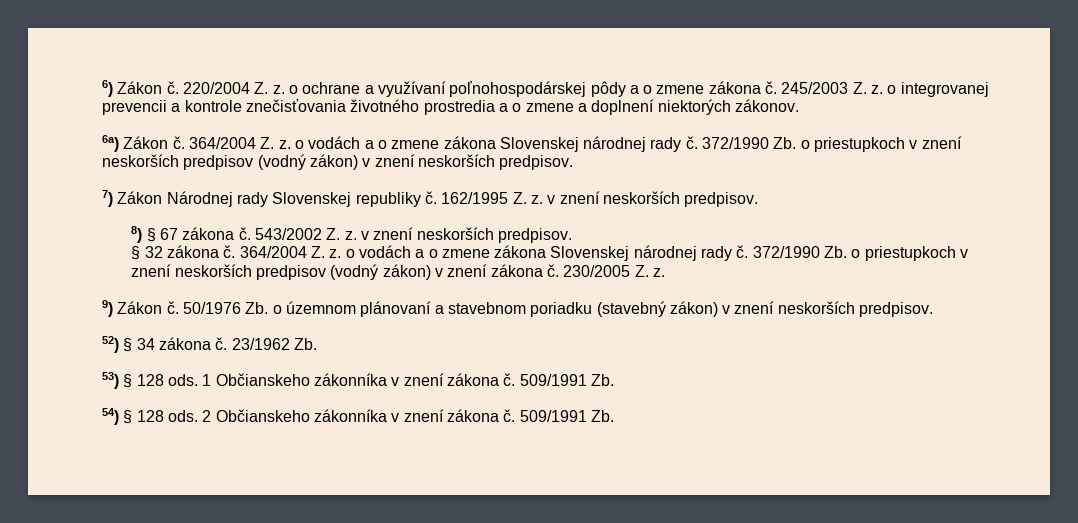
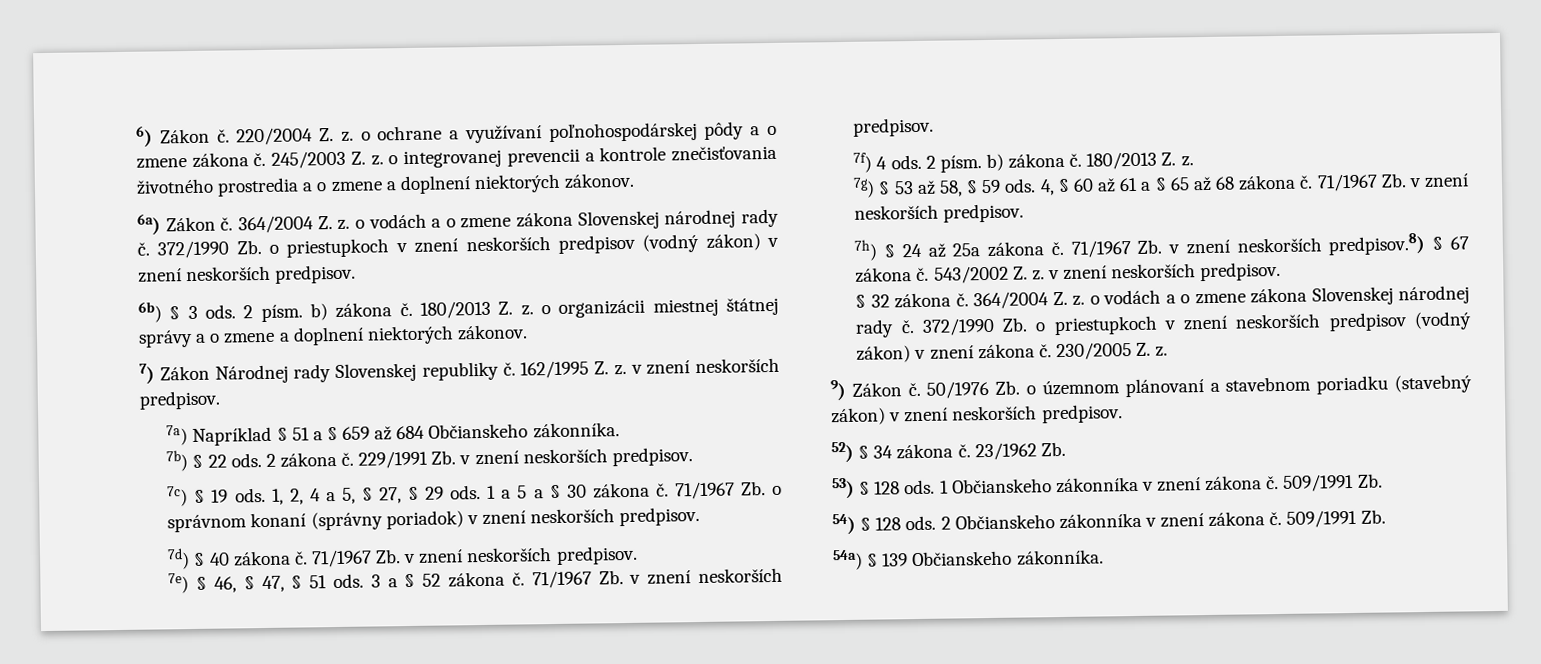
+ 6b) § 3 ods. 2 písm. b) zákona č. 180/2013 Z. z. o organizácii miestnej štátnej správy a o zmene a doplnení niektorých zákonov.
- 8) § 67 zákona č.
+ 7a) Napríklad § 51 a § 659 až 684 Občianskeho zákonníka.
+ 7b) § 22 ods. 2 zákona č. 229/1991 Zb. v znení neskorších predpisov.
+ 7c) § 19 ods. 1, 2, 4 a 5, § 27, § 29 ods. 1 a 5 a § 30 zákona č. 71/1967 Zb. o správnom konaní (správny poriadok) v znení neskorších predpisov.
+ 7d) § 40 zákona č. 71/1967 Zb. v znení neskorších predpisov.
+ 7e) § 46, § 47, § 51 ods. 3 a § 52 zákona č. 71/1967 Zb. v znení neskorších predpisov.
+ 7f) 4 ods. 2 písm. b) zákona č. 180/2013 Z. z.
+ 7g) § 53 až 58, § 59 ods. 4, § 60 až 61 a § 65 až 68 zákona č. 71/1967 Zb. v znení neskorších predpisov.
+ 7h) § 24 až 25a zákona č. 71/1967 Zb. v znení neskorších predpisov.8) § 67 zákona č.
+ 54a) § 139 Občianskeho zákonníka.

